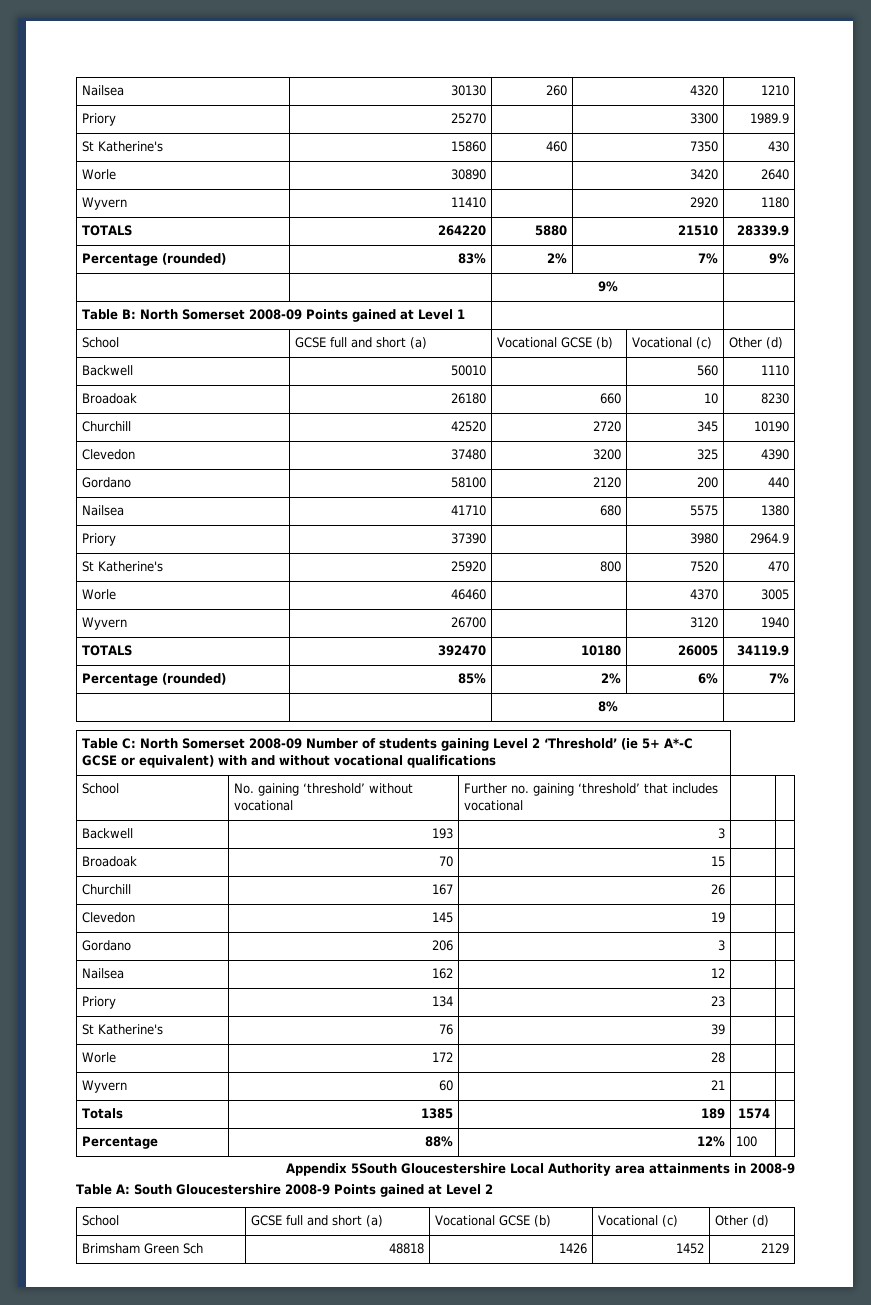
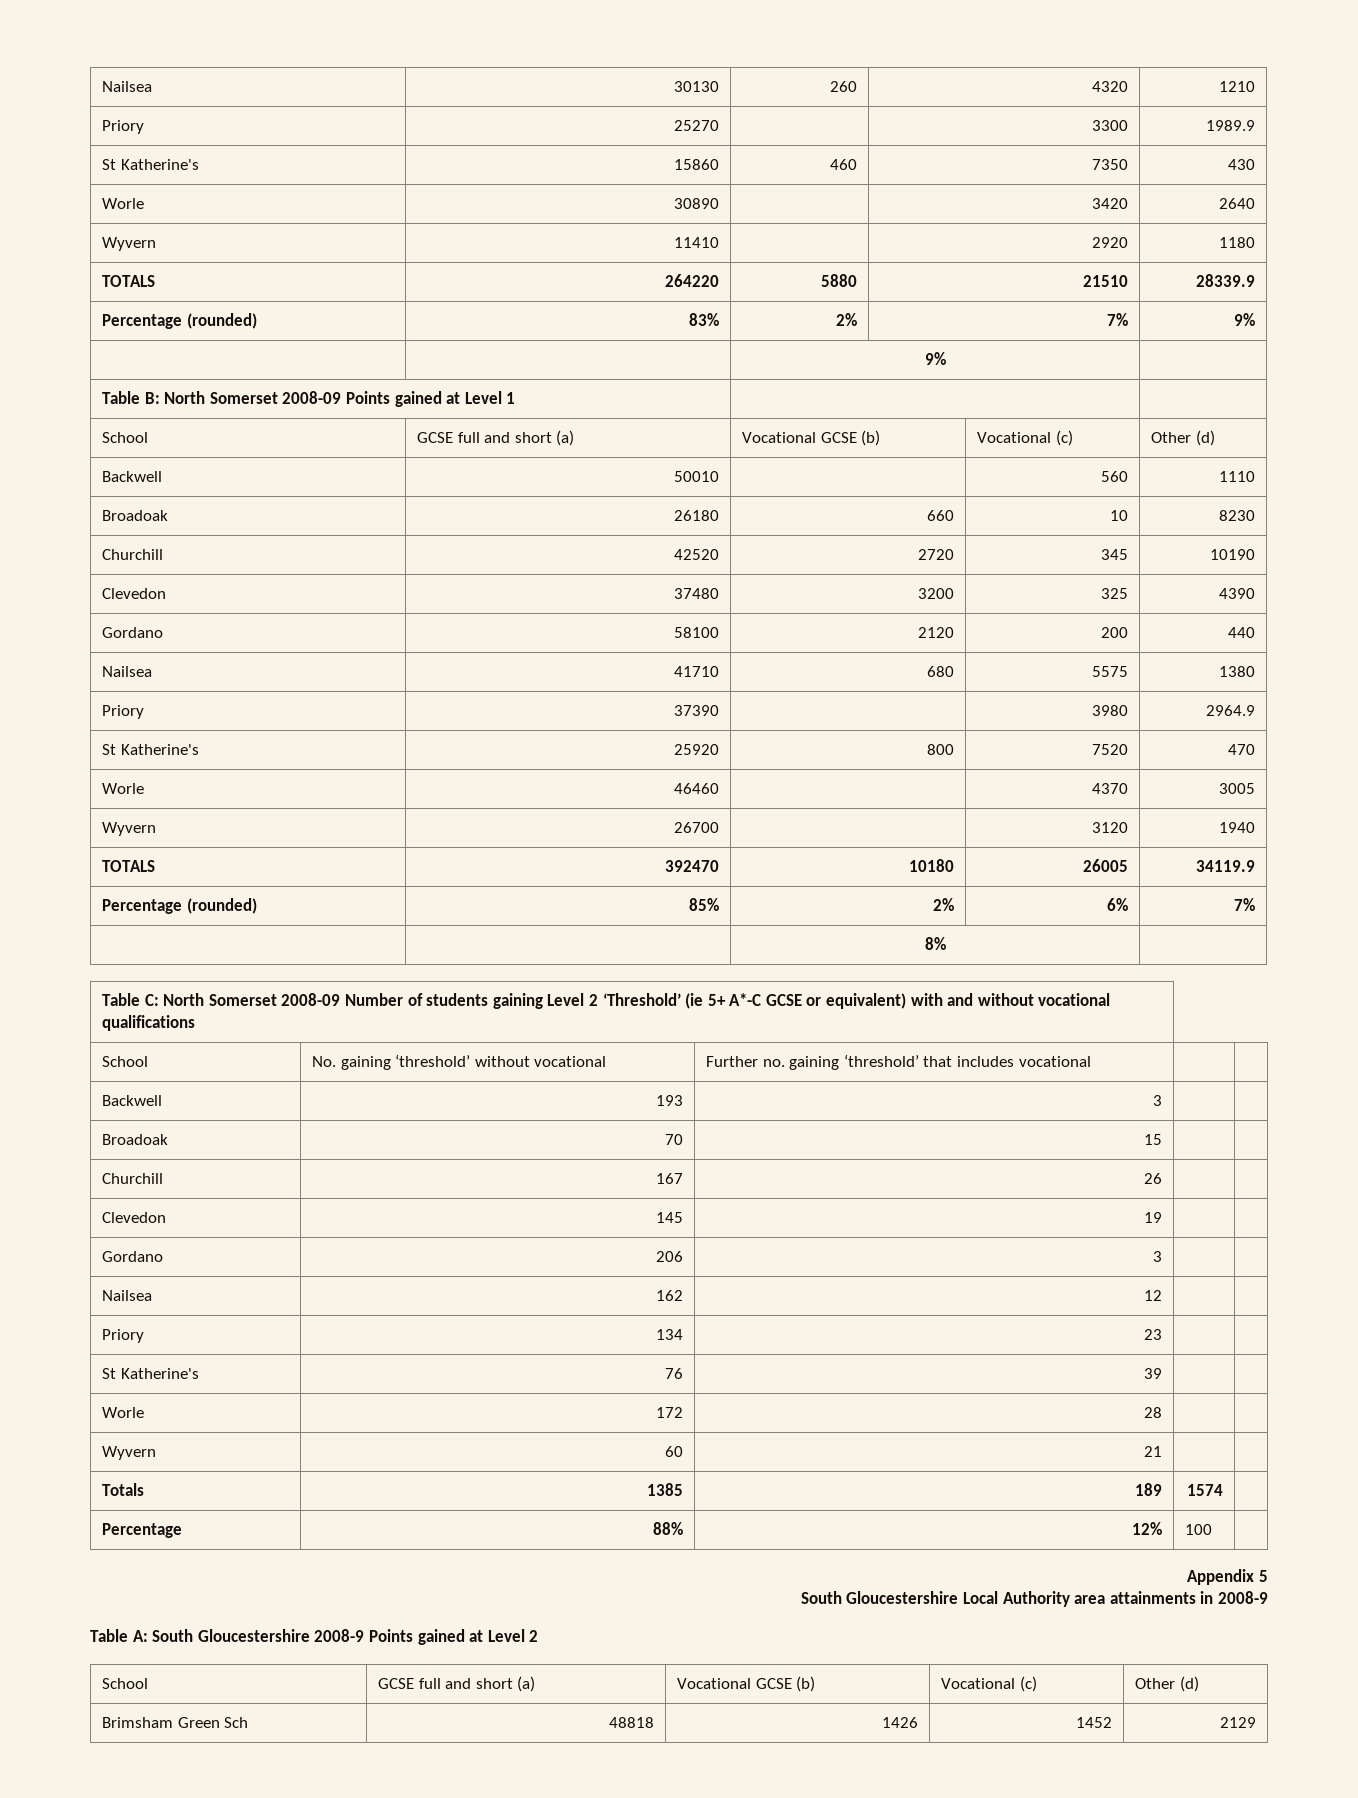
- Appendix 5South Gloucestershire Local Authority area attainments in 2008-9
+ Appendix 5
+ South Gloucestershire Local Authority area attainments in 2008-9

